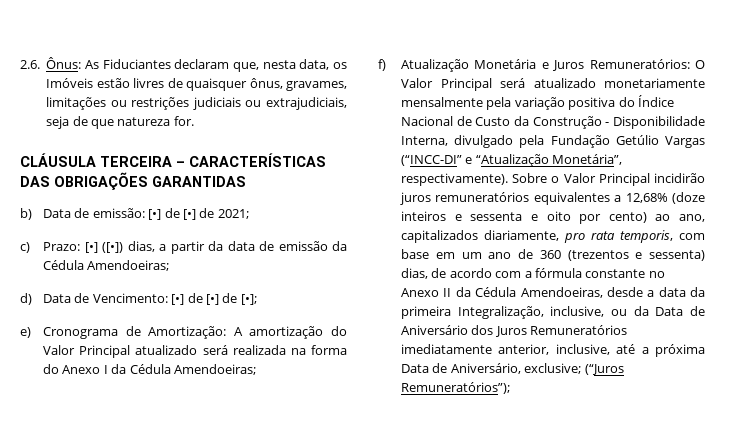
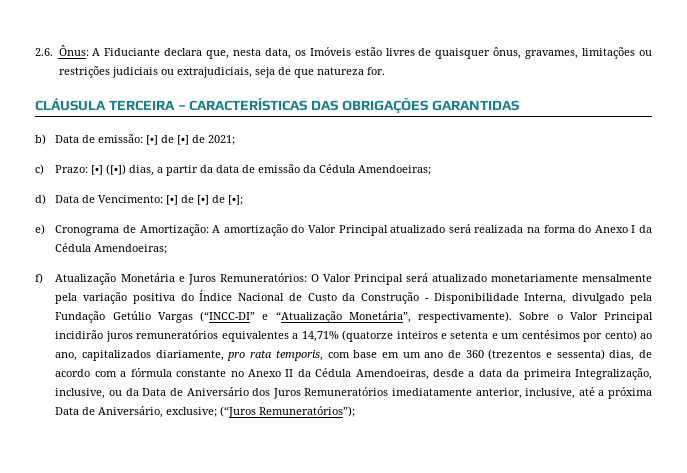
- 2.6. Ônus: As Fiduciantes declaram que, nesta data, os Imóveis estão livres de quaisquer ônus, gravames, limitações ou restrições judiciais ou extrajudiciais, seja de que natureza for.
+ 2.6. Ônus: A Fiduciante declara que, nesta data, os Imóveis estão livres de quaisquer ônus, gravames, limitações ou restrições judiciais ou extrajudiciais, seja de que natureza for.
- Sobre o Valor Principal incidirão juros remuneratórios equivalentes a 12,68% (doze inteiros e sessenta e oito por cento) ao ano, capitalizados diariamente, pro rata temporis, com base em um ano de 360 (trezentos e sessenta) dias, de acordo com a fórmula constante no Anexo II da Cédula Amendoeiras, desde a data da primeira Integralização, inclusive, ou da Data de Aniversário dos Juros Remuneratórios imediatamente anterior, inclusive, até a próxima Data de Aniversário, exclusive;
+ Sobre o Valor Principal incidirão juros remuneratórios equivalentes a 14,71% (quatorze inteiros e setenta e um centésimos por cento) ao ano, capitalizados diariamente, pro rata temporis, com base em um ano de 360 (trezentos e sessenta) dias, de acordo com a fórmula constante no Anexo II da Cédula Amendoeiras, desde a data da primeira Integralização, inclusive, ou da Data de Aniversário dos Juros Remuneratórios imediatamente anterior, inclusive, até a próxima Data de Aniversário, exclusive;

